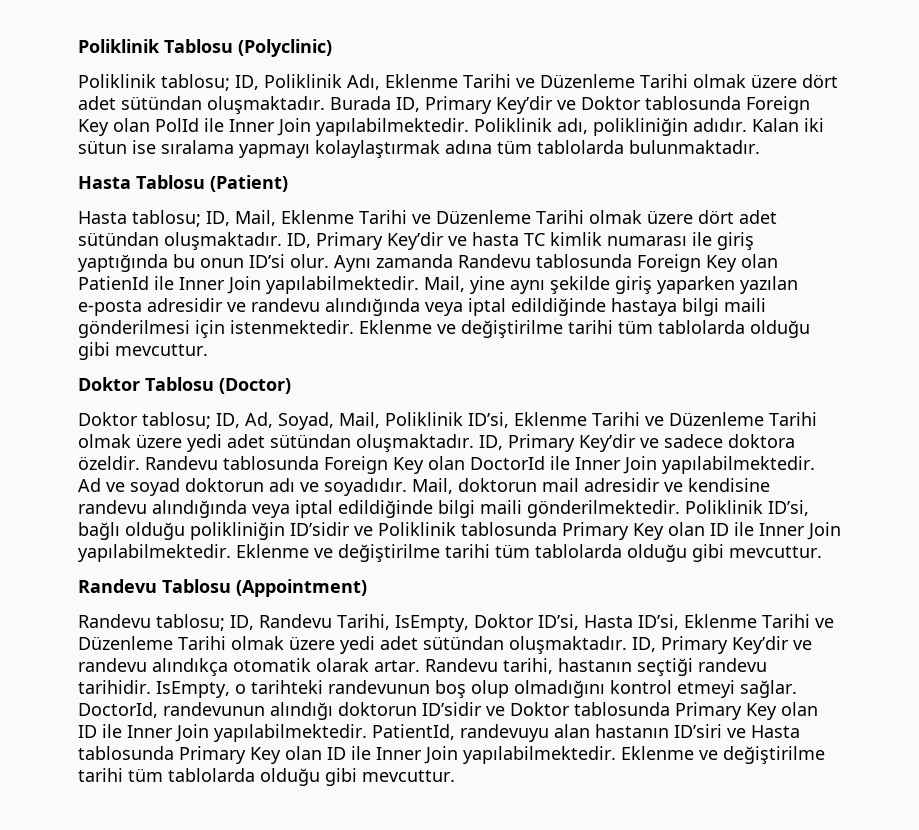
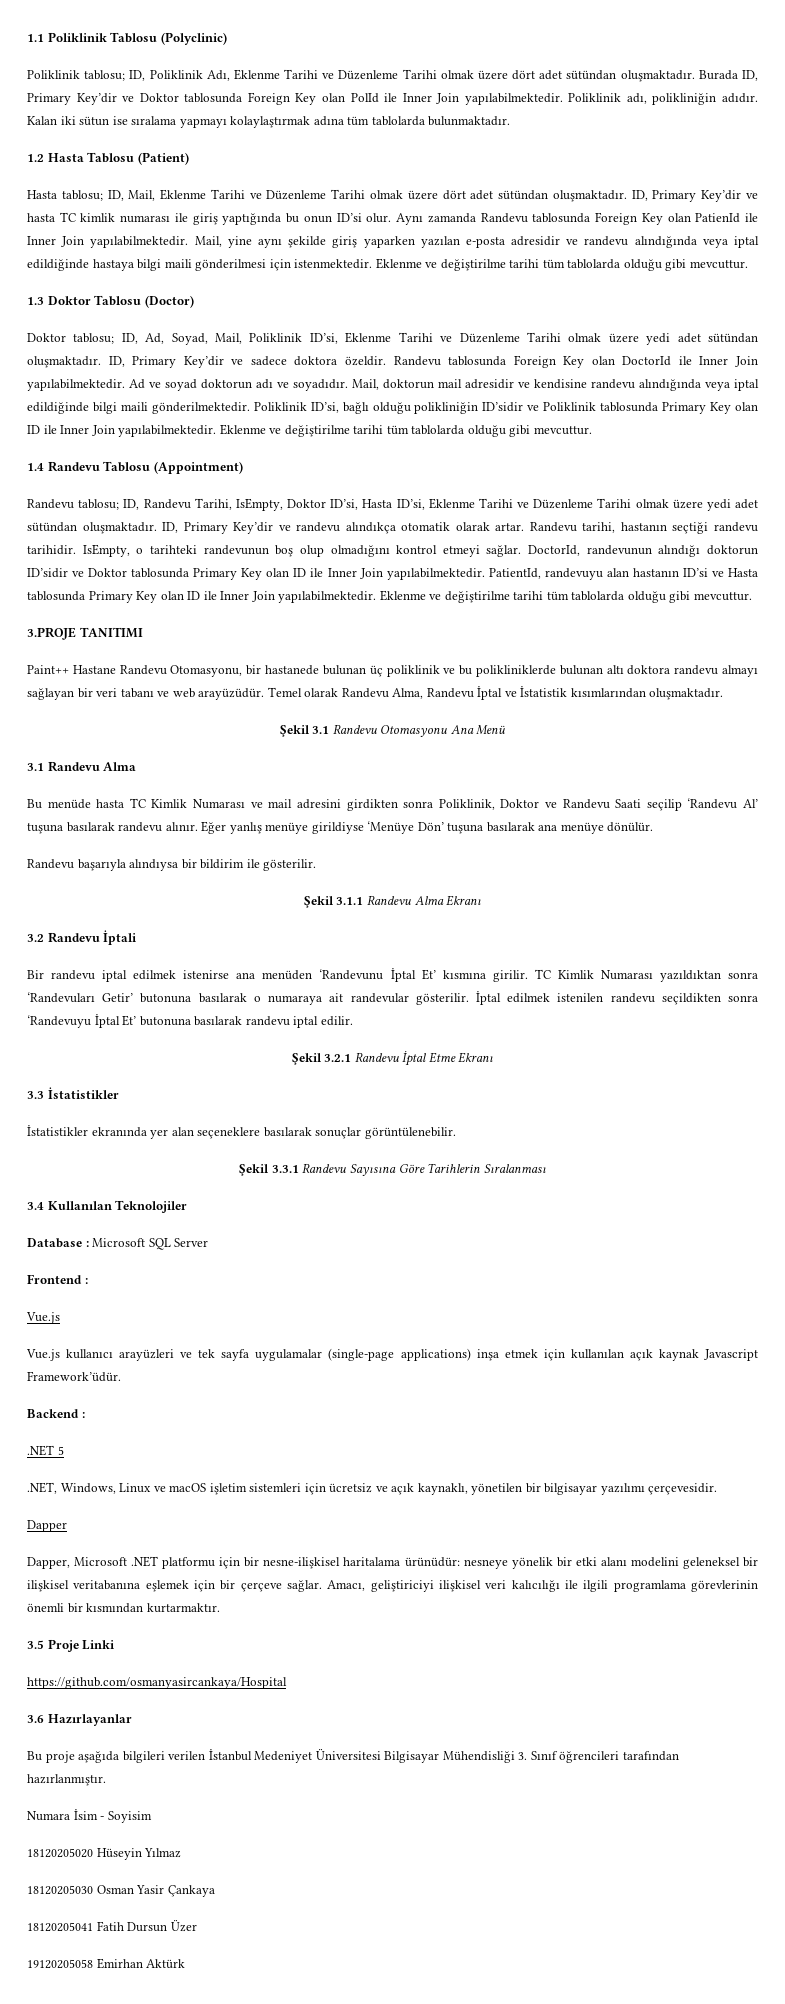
- Poliklinik Tablosu (Polyclinic)
+ 1.1 Poliklinik Tablosu (Polyclinic)
- Hasta Tablosu (Patient)
+ 1.2 Hasta Tablosu (Patient)
- Doktor Tablosu (Doctor)
+ 1.3 Doktor Tablosu (Doctor)
- Randevu Tablosu (Appointment)
+ 1.4 Randevu Tablosu (Appointment)
- PatientId, randevuyu alan hastanın ID’siri ve Hasta tablosunda Primary Key olan ID ile Inner Join yapılabilmektedir.
+ PatientId, randevuyu alan hastanın ID’si ve Hasta tablosunda Primary Key olan ID ile Inner Join yapılabilmektedir.
+ 3.PROJE TANITIMI
+ Paint++ Hastane Randevu Otomasyonu, bir hastanede bulunan üç poliklinik ve bu polikliniklerde bulunan altı doktora randevu almayı sağlayan bir veri tabanı ve web arayüzüdür. Temel olarak Randevu Alma, Randevu İptal ve İstatistik kısımlarından oluşmaktadır.
+ Şekil 3.1 Randevu Otomasyonu Ana Menü
+ 3.1 Randevu Alma
+ Bu menüde hasta TC Kimlik Numarası ve mail adresini girdikten sonra Poliklinik, Doktor ve Randevu Saati seçilip ‘Randevu Al’ tuşuna basılarak randevu alınır. Eğer yanlış menüye girildiyse ‘Menüye Dön’ tuşuna basılarak ana menüye dönülür.
+ Randevu başarıyla alındıysa bir bildirim ile gösterilir.
+ Şekil 3.1.1 Randevu Alma Ekranı
+ 3.2 Randevu İptali
+ Bir randevu iptal edilmek istenirse ana menüden ‘Randevunu İptal Et’ kısmına girilir. TC Kimlik Numarası yazıldıktan sonra ‘Randevuları Getir’ butonuna basılarak o numaraya ait randevular gösterilir. İptal edilmek istenilen randevu seçildikten sonra ‘Randevuyu İptal Et’ butonuna basılarak randevu iptal edilir.
+ Şekil 3.2.1 Randevu İptal Etme Ekranı
+ 3.3 İstatistikler
+ İstatistikler ekranında yer alan seçeneklere basılarak sonuçlar görüntülenebilir.
+ Şekil 3.3.1 Randevu Sayısına Göre Tarihlerin Sıralanması
+ 3.4 Kullanılan Teknolojiler
+ Database : Microsoft SQL Server
+ Frontend :
+ Vue.js
+ Vue.js kullanıcı arayüzleri ve tek sayfa uygulamalar (single-page applications) inşa etmek için kullanılan açık kaynak Javascript Framework’üdür.
+ Backend :
+ .NET 5
+ .NET, Windows, Linux ve macOS işletim sistemleri için ücretsiz ve açık kaynaklı, yönetilen bir bilgisayar yazılımı çerçevesidir.
+ Dapper
+ Dapper, Microsoft .NET platformu için bir nesne-ilişkisel haritalama ürünüdür: nesneye yönelik bir etki alanı modelini geleneksel bir ilişkisel veritabanına eşlemek için bir çerçeve sağlar. Amacı, geliştiriciyi ilişkisel veri kalıcılığı ile ilgili programlama görevlerinin önemli bir kısmından kurtarmaktır.
+ 3.5 Proje Linki
+ https://github.com/osmanyasircankaya/Hospital
+ 3.6 Hazırlayanlar
+ Bu proje aşağıda bilgileri verilen İstanbul Medeniyet Üniversitesi Bilgisayar Mühendisliği 3. Sınıf öğrencileri tarafından hazırlanmıştır.
+ Numara İsim - Soyisim
+ 18120205020 Hüseyin Yılmaz
+ 18120205030 Osman Yasir Çankaya
+ 18120205041 Fatih Dursun Üzer
+ 19120205058 Emirhan Aktürk

